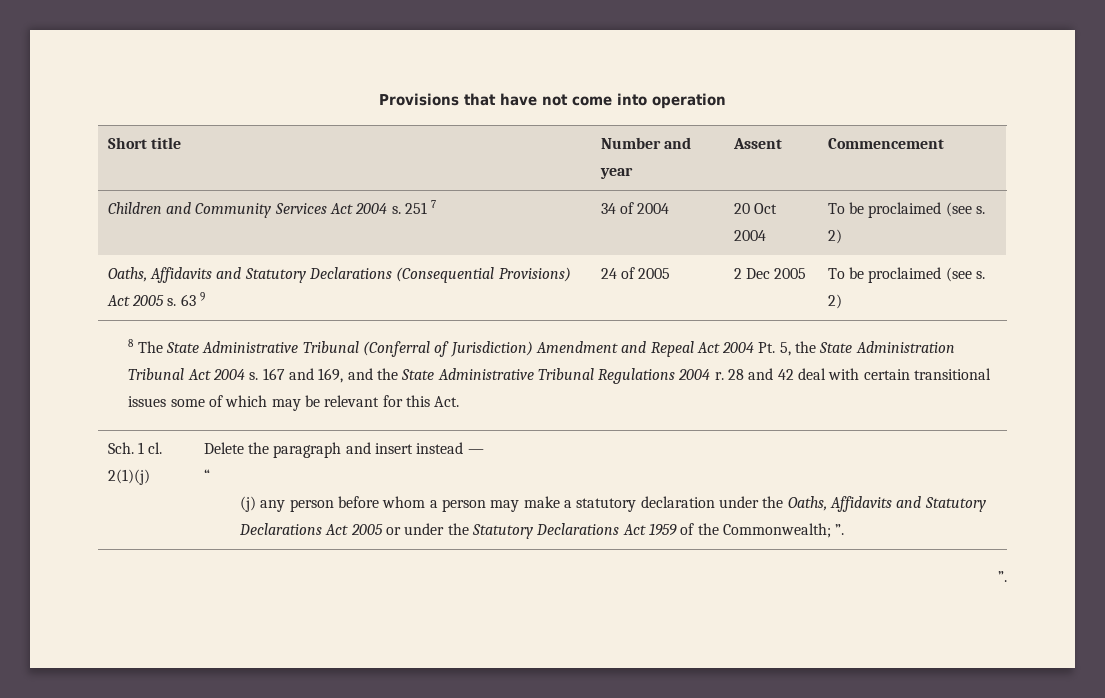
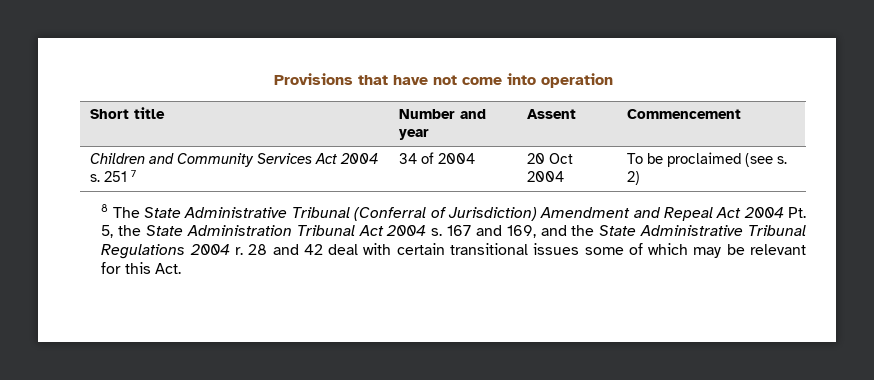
- Oaths, Affidavits and Statutory Declarations (Consequential Provisions) Act 2005 s. 63 9 | 24 of 2005 | 2 Dec 2005 | To be proclaimed (see s. 2)
- Sch. 1 cl. 2(1)(j) | Delete the paragraph and insert instead —
- “
- (j) any person before whom a person may make a statutory declaration under the Oaths, Affidavits and Statutory Declarations Act 2005 or under the Statutory Declarations Act 1959 of the Commonwealth; ”.
- ”.

